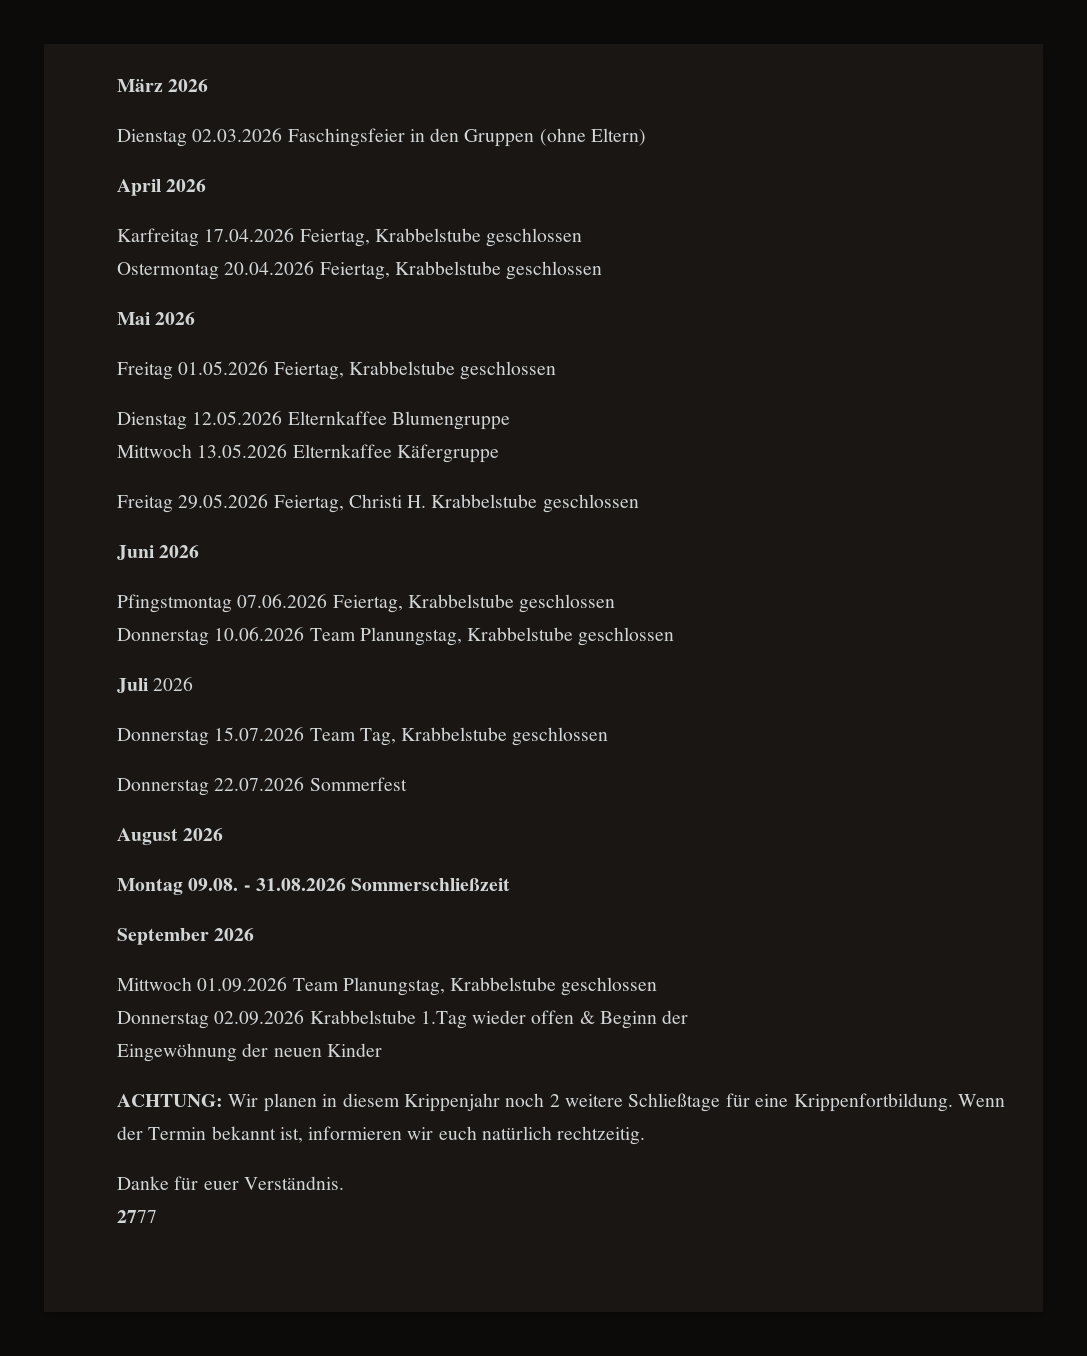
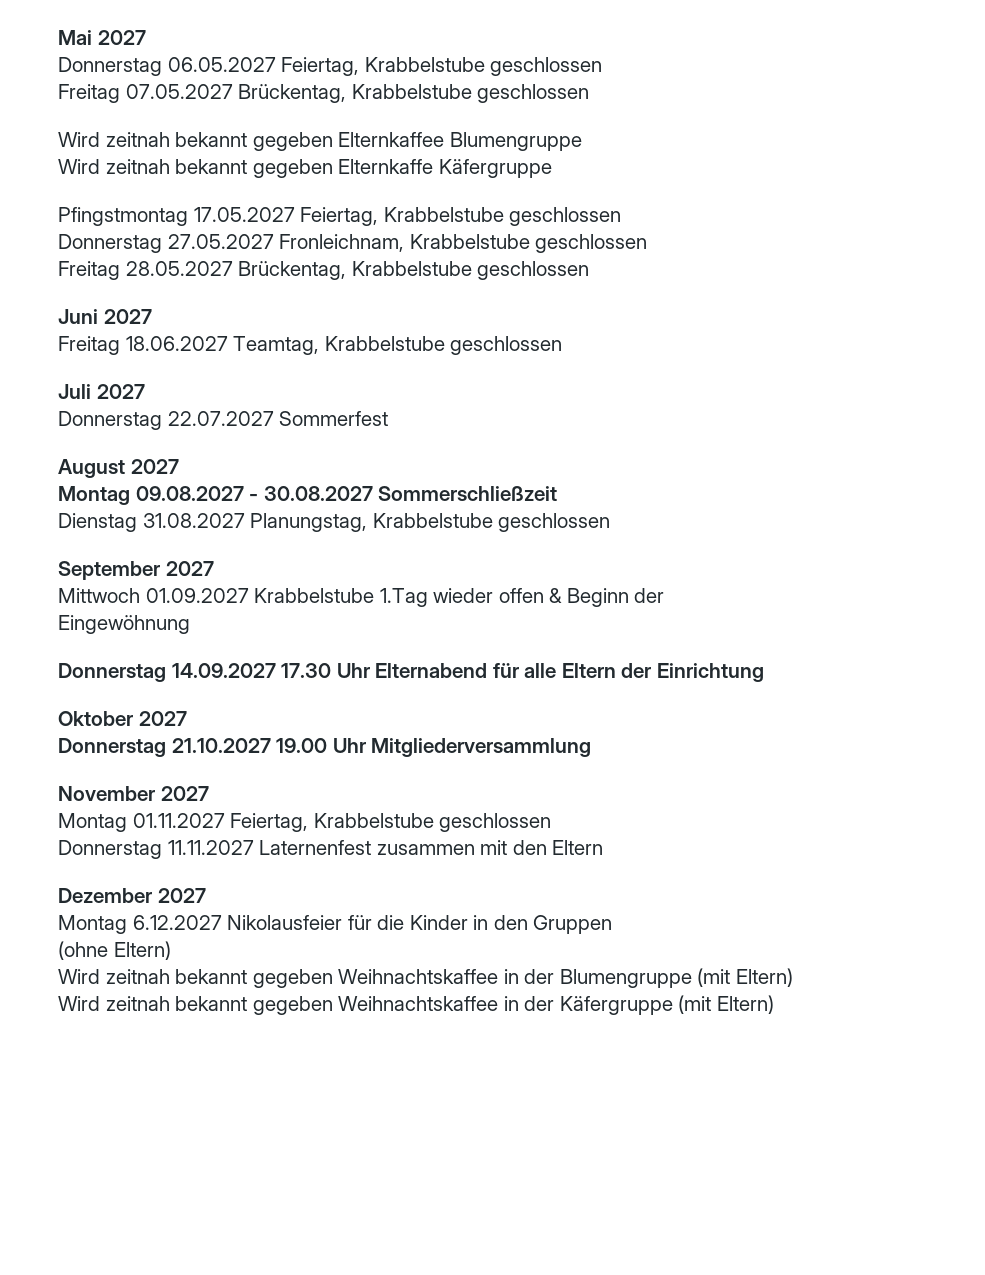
- März 2026
- Dienstag 02.03.2026 Faschingsfeier in den Gruppen (ohne Eltern)
- April 2026
- Karfreitag 17.04.2026 Feiertag, Krabbelstube geschlossen
- Ostermontag 20.04.2026 Feiertag, Krabbelstube geschlossen
- Mai 2026
- Freitag 01.05.2026 Feiertag, Krabbelstube geschlossen
- Dienstag 12.05.2026 Elternkaffee Blumengruppe
- Mittwoch 13.05.2026 Elternkaffee Käfergruppe
- Freitag 29.05.2026 Feiertag, Christi H. Krabbelstube geschlossen
- Juni 2026
+ Mai 2027
+ Donnerstag 06.05.2027 Feiertag, Krabbelstube geschlossen
+ Freitag 07.05.2027 Brückentag, Krabbelstube geschlossen
+ Wird zeitnah bekannt gegeben Elternkaffee Blumengruppe
+ Wird zeitnah bekannt gegeben Elternkaffe Käfergruppe
- Pfingstmontag 07.06.2026 Feiertag, Krabbelstube geschlossen
- Donnerstag 10.06.2026 Team Planungstag, Krabbelstube geschlossen
- Juli 2026
- Donnerstag 15.07.2026 Team Tag, Krabbelstube geschlossen
- Donnerstag 22.07.2026 Sommerfest
- August 2026
- Montag 09.08. - 31.08.2026 Sommerschließzeit
+ Pfingstmontag 17.05.2027 Feiertag, Krabbelstube geschlossen
+ Donnerstag 27.05.2027 Fronleichnam, Krabbelstube geschlossen
+ Freitag 28.05.2027 Brückentag, Krabbelstube geschlossen
+ Juni 2027
+ Freitag 18.06.2027 Teamtag, Krabbelstube geschlossen
+ Juli 2027
+ Donnerstag 22.07.2027 Sommerfest
+ August 2027
+ Montag 09.08.2027 - 30.08.2027 Sommerschließzeit
+ Dienstag 31.08.2027 Planungstag, Krabbelstube geschlossen
- September 2026
- Mittwoch 01.09.2026 Team Planungstag, Krabbelstube geschlossen
- Donnerstag 02.09.2026 Krabbelstube 1.Tag wieder offen & Beginn der
+ September 2027
+ Mittwoch 01.09.2027 Krabbelstube 1.Tag wieder offen & Beginn der
- Eingewöhnung der neuen Kinder
- ACHTUNG: Wir planen in diesem Krippenjahr noch 2 weitere Schließtage für eine Krippenfortbildung. Wenn der Termin bekannt ist, informieren wir euch natürlich rechtzeitig.
- Danke für euer Verständnis.
- 2777
+ Eingewöhnung
+ Donnerstag 14.09.2027 17.30 Uhr Elternabend für alle Eltern der Einrichtung
+ Oktober 2027
+ Donnerstag 21.10.2027 19.00 Uhr Mitgliederversammlung
+ November 2027
+ Montag 01.11.2027 Feiertag, Krabbelstube geschlossen
+ Donnerstag 11.11.2027 Laternenfest zusammen mit den Eltern
+ Dezember 2027
+ Montag 6.12.2027 Nikolausfeier für die Kinder in den Gruppen
+ (ohne Eltern)
+ Wird zeitnah bekannt gegeben Weihnachtskaffee in der Blumengruppe (mit Eltern)
+ Wird zeitnah bekannt gegeben Weihnachtskaffee in der Käfergruppe (mit Eltern)

